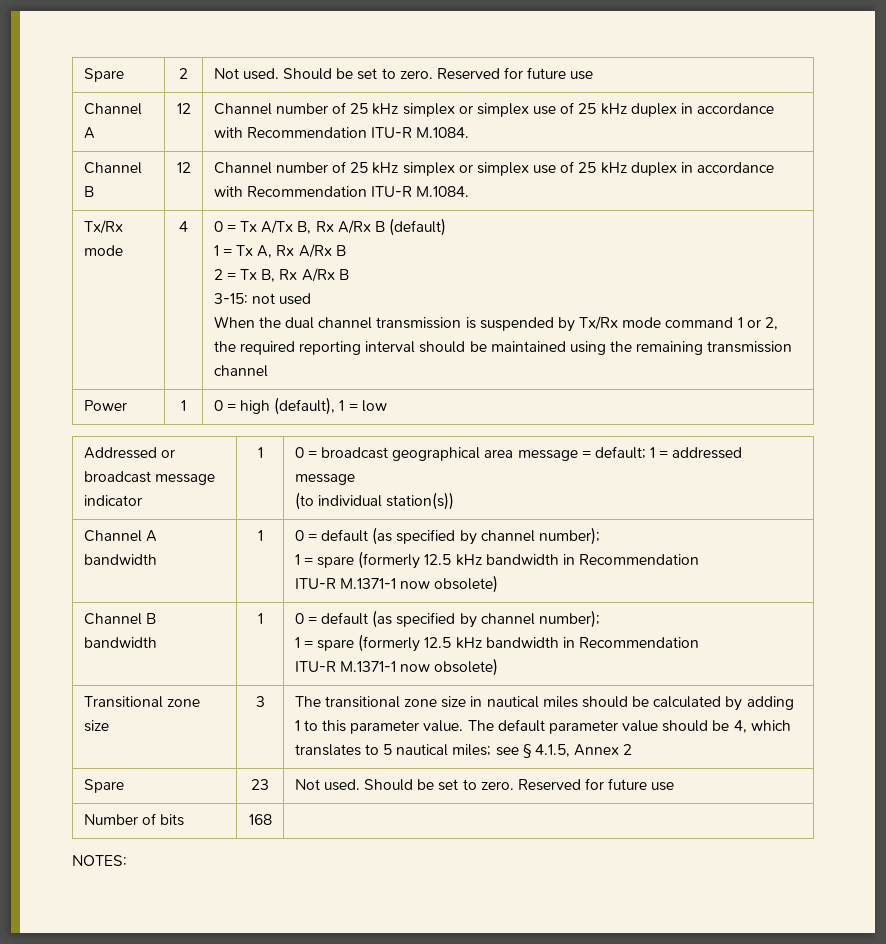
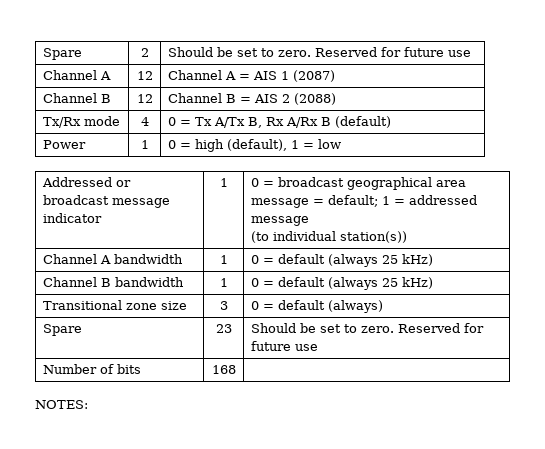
- Spare | 2 | Not used. Should be set to zero. Reserved for future use
+ Spare | 2 | Should be set to zero. Reserved for future use
- Channel A | 12 | Channel number of 25 kHz simplex or simplex use of 25 kHz duplex in accordance with Recommendation ITU-R M.1084.
- Channel B | 12 | Channel number of 25 kHz simplex or simplex use of 25 kHz duplex in accordance with Recommendation ITU-R M.1084.
+ Channel A | 12 | Channel A = AIS 1 (2087)
+ Channel B | 12 | Channel B = AIS 2 (2088)
- 1 = Tx A, Rx A/Rx B
- 2 = Tx B, Rx A/Rx B
- 3-15: not used
- When the dual channel transmission is suspended by Tx/Rx mode command 1 or 2, the required reporting interval should be maintained using the remaining transmission channel
- Channel A bandwidth | 1 | 0 = default (as specified by channel number);
- 1 = spare (formerly 12.5 kHz bandwidth in Recommendation
- ITU-R M.1371-1 now obsolete)
+ Channel A bandwidth | 1 | 0 = default (always 25 kHz)
- Channel B bandwidth | 1 | 0 = default (as specified by channel number);
- 1 = spare (formerly 12.5 kHz bandwidth in Recommendation
- ITU-R M.1371-1 now obsolete)
- Transitional zone size | 3 | The transitional zone size in nautical miles should be calculated by adding 1 to this parameter value. The default parameter value should be 4, which translates to 5 nautical miles; see § 4.1.5, Annex 2
+ Channel B bandwidth | 1 | 0 = default (always 25 kHz)
+ Transitional zone size | 3 | 0 = default (always)
- Spare | 23 | Not used. Should be set to zero. Reserved for future use
+ Spare | 23 | Should be set to zero. Reserved for future use

